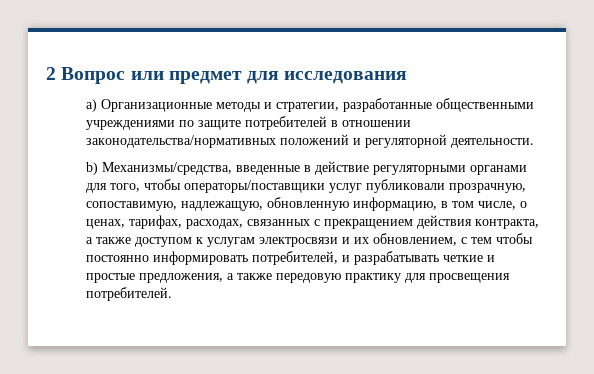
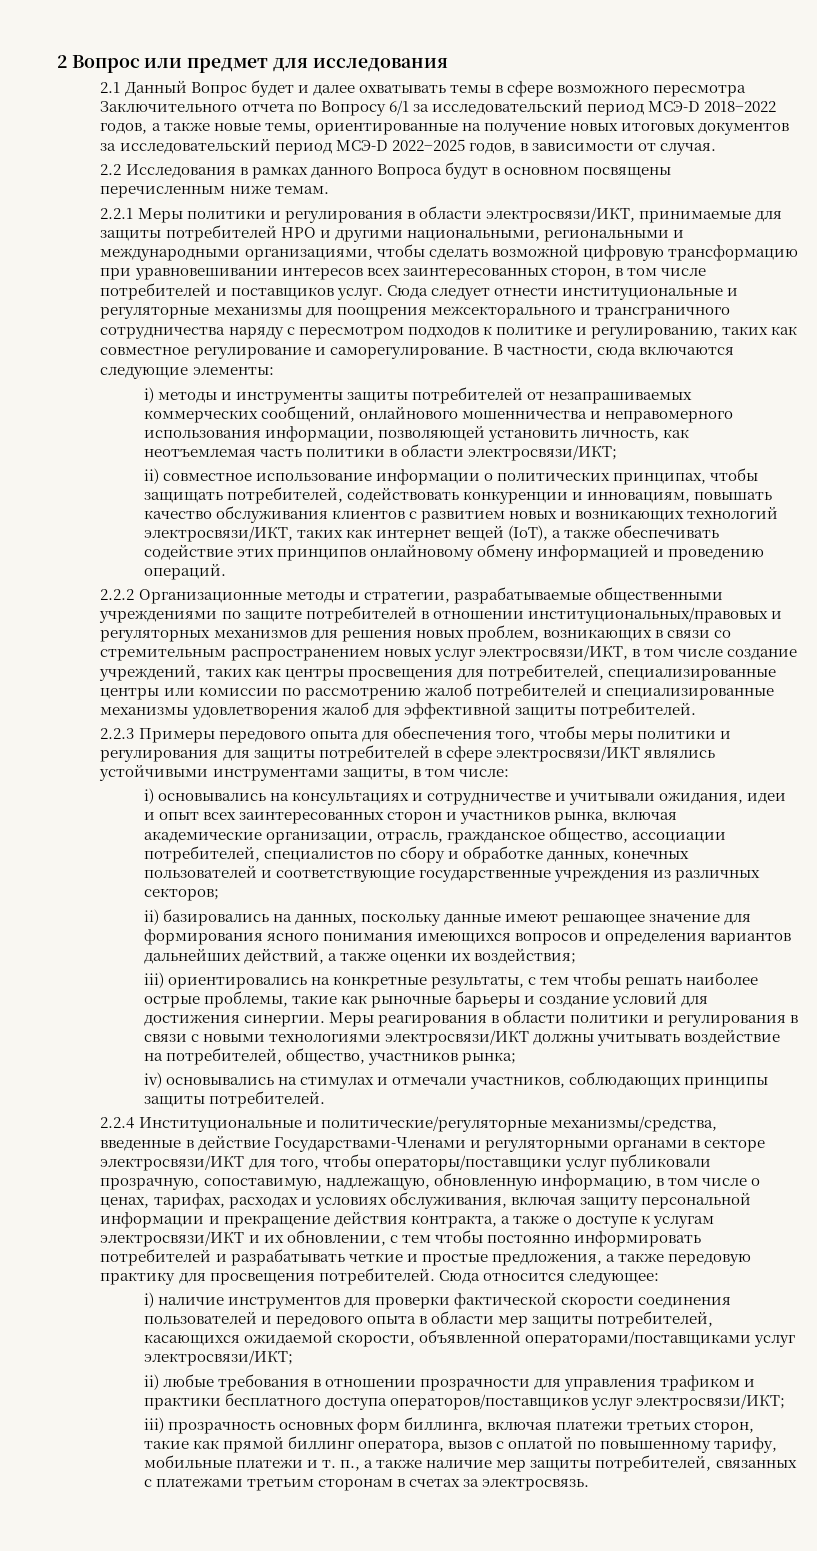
- a) Организационные методы и стратегии, разработанные общественными учреждениями по защите потребителей в отношении законодательства/нормативных положений и регуляторной деятельности.
- b) Механизмы/средства, введенные в действие регуляторными органами для того, чтобы операторы/поставщики услуг публиковали прозрачную, сопоставимую, надлежащую, обновленную информацию, в том числе, о ценах, тарифах, расходах, связанных с прекращением действия контракта, а также доступом к услугам электросвязи и их обновлением, с тем чтобы постоянно информировать потребителей, и разрабатывать четкие и простые предложения, а также передовую практику для просвещения потребителей.
+ 2.1 Данный Вопрос будет и далее охватывать темы в сфере возможного пересмотра Заключительного отчета по Вопросу 6/1 за исследовательский период МСЭ-D 2018−2022 годов, а также новые темы, ориентированные на получение новых итоговых документов за исследовательский период МСЭ-D 2022−2025 годов, в зависимости от случая.
+ 2.2 Исследования в рамках данного Вопроса будут в основном посвящены перечисленным ниже темам.
+ 2.2.1 Меры политики и регулирования в области электросвязи/ИКТ, принимаемые для защиты потребителей НРО и другими национальными, региональными и международными организациями, чтобы сделать возможной цифровую трансформацию при уравновешивании интересов всех заинтересованных сторон, в том числе потребителей и поставщиков услуг. Сюда следует отнести институциональные и регуляторные механизмы для поощрения межсекторального и трансграничного сотрудничества наряду с пересмотром подходов к политике и регулированию, таких как совместное регулирование и саморегулирование. В частности, сюда включаются следующие элементы:
+ i) методы и инструменты защиты потребителей от незапрашиваемых коммерческих сообщений, онлайнового мошенничества и неправомерного использования информации, позволяющей установить личность, как неотъемлемая часть политики в области электросвязи/ИКТ;
+ ii) совместное использование информации о политических принципах, чтобы защищать потребителей, содействовать конкуренции и инновациям, повышать качество обслуживания клиентов с развитием новых и возникающих технологий электросвязи/ИКТ, таких как интернет вещей (IoT), а также обеспечивать содействие этих принципов онлайновому обмену информацией и проведению операций.
+ 2.2.2 Организационные методы и стратегии, разрабатываемые общественными учреждениями по защите потребителей в отношении институциональных/правовых и регуляторных механизмов для решения новых проблем, возникающих в связи со стремительным распространением новых услуг электросвязи/ИКТ, в том числе создание учреждений, таких как центры просвещения для потребителей, специализированные центры или комиссии по рассмотрению жалоб потребителей и специализированные механизмы удовлетворения жалоб для эффективной защиты потребителей.
+ 2.2.3 Примеры передового опыта для обеспечения того, чтобы меры политики и регулирования для защиты потребителей в сфере электросвязи/ИКТ являлись устойчивыми инструментами защиты, в том числе:
+ i) основывались на консультациях и сотрудничестве и учитывали ожидания, идеи и опыт всех заинтересованных сторон и участников рынка, включая академические организации, отрасль, гражданское общество, ассоциации потребителей, специалистов по сбору и обработке данных, конечных пользователей и соответствующие государственные учреждения из различных секторов;
+ ii) базировались на данных, поскольку данные имеют решающее значение для формирования ясного понимания имеющихся вопросов и определения вариантов дальнейших действий, а также оценки их воздействия;
+ iii) ориентировались на конкретные результаты, с тем чтобы решать наиболее острые проблемы, такие как рыночные барьеры и создание условий для достижения синергии. Меры реагирования в области политики и регулирования в связи с новыми технологиями электросвязи/ИКТ должны учитывать воздействие на потребителей, общество, участников рынка;
+ iv) основывались на стимулах и отмечали участников, соблюдающих принципы защиты потребителей.
+ 2.2.4 Институциональные и политические/регуляторные механизмы/средства, введенные в действие Государствами-Членами и регуляторными органами в секторе электросвязи/ИКТ для того, чтобы операторы/поставщики услуг публиковали прозрачную, сопоставимую, надлежащую, обновленную информацию, в том числе о ценах, тарифах, расходах и условиях обслуживания, включая защиту персональной информации и прекращение действия контракта, а также о доступе к услугам электросвязи/ИКТ и их обновлении, с тем чтобы постоянно информировать потребителей и разрабатывать четкие и простые предложения, а также передовую практику для просвещения потребителей.
+ Сюда относится следующее:
+ i) наличие инструментов для проверки фактической скорости соединения пользователей и передового опыта в области мер защиты потребителей, касающихся ожидаемой скорости, объявленной операторами/поставщиками услуг электросвязи/ИКТ;
+ ii) любые требования в отношении прозрачности для управления трафиком и практики бесплатного доступа операторов/поставщиков услуг электросвязи/ИКТ;
+ iii) прозрачность основных форм биллинга, включая платежи третьих сторон, такие как прямой биллинг оператора, вызов с оплатой по повышенному тарифу, мобильные платежи и т. п., а также наличие мер защиты потребителей, связанных с платежами третьим сторонам в счетах за электросвязь.

